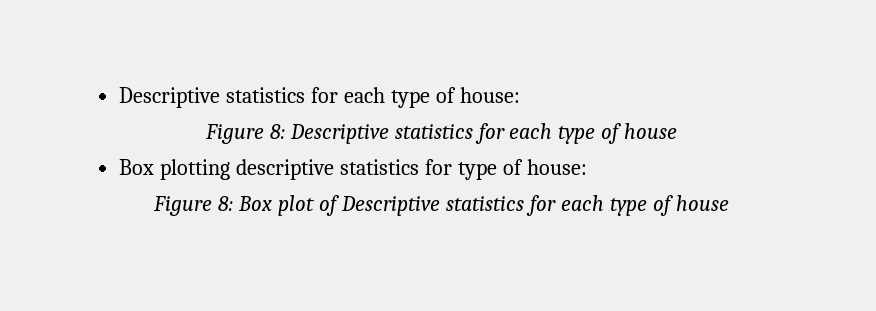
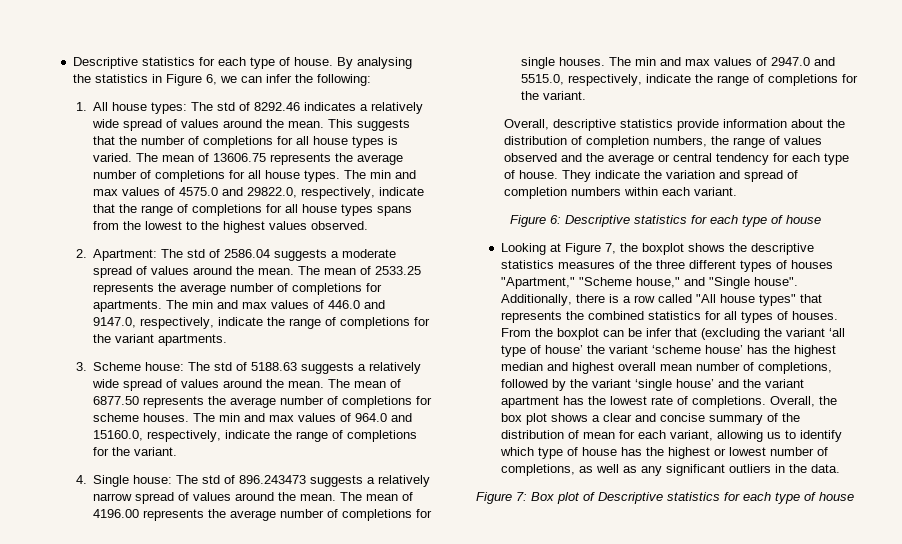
- Descriptive statistics for each type of house:
- Figure 8: Descriptive statistics for each type of house
+ Descriptive statistics for each type of house. By analysing the statistics in Figure 6, we can infer the following:
+ 1. All house types: The std of 8292.46 indicates a relatively wide spread of values around the mean. This suggests that the number of completions for all house types is varied. The mean of 13606.75 represents the average number of completions for all house types. The min and max values of 4575.0 and 29822.0, respectively, indicate that the range of completions for all house types spans from the lowest to the highest values observed.
+ 2. Apartment: The std of 2586.04 suggests a moderate spread of values around the mean. The mean of 2533.25 represents the average number of completions for apartments. The min and max values of 446.0 and 9147.0, respectively, indicate the range of completions for the variant apartments.
+ 3. Scheme house: The std of 5188.63 suggests a relatively wide spread of values around the mean. The mean of 6877.50 represents the average number of completions for scheme houses. The min and max values of 964.0 and 15160.0, respectively, indicate the range of completions for the variant.
+ 4. Single house: The std of 896.243473 suggests a relatively narrow spread of values around the mean. The mean of 4196.00 represents the average number of completions for single houses. The min and max values of 2947.0 and 5515.0, respectively, indicate the range of completions for the variant.
+ Overall, descriptive statistics provide information about the distribution of completion numbers, the range of values observed and the average or central tendency for each type of house. They indicate the variation and spread of completion numbers within each variant.
+ Figure 6: Descriptive statistics for each type of house
- Box plotting descriptive statistics for type of house:
- Figure 8: Box plot of Descriptive statistics for each type of house
+ Looking at Figure 7, the boxplot shows the descriptive statistics measures of the three different types of houses "Apartment," "Scheme house," and "Single house". Additionally, there is a row called "All house types" that represents the combined statistics for all types of houses. From the boxplot can be infer that (excluding the variant ‘all type of house’ the variant ‘scheme house’ has the highest median and highest overall mean number of completions, followed by the variant ‘single house’ and the variant apartment has the lowest rate of completions. Overall, the box plot shows a clear and concise summary of the distribution of mean for each variant, allowing us to identify which type of house has the highest or lowest number of completions, as well as any significant outliers in the data.
+ Figure 7: Box plot of Descriptive statistics for each type of house

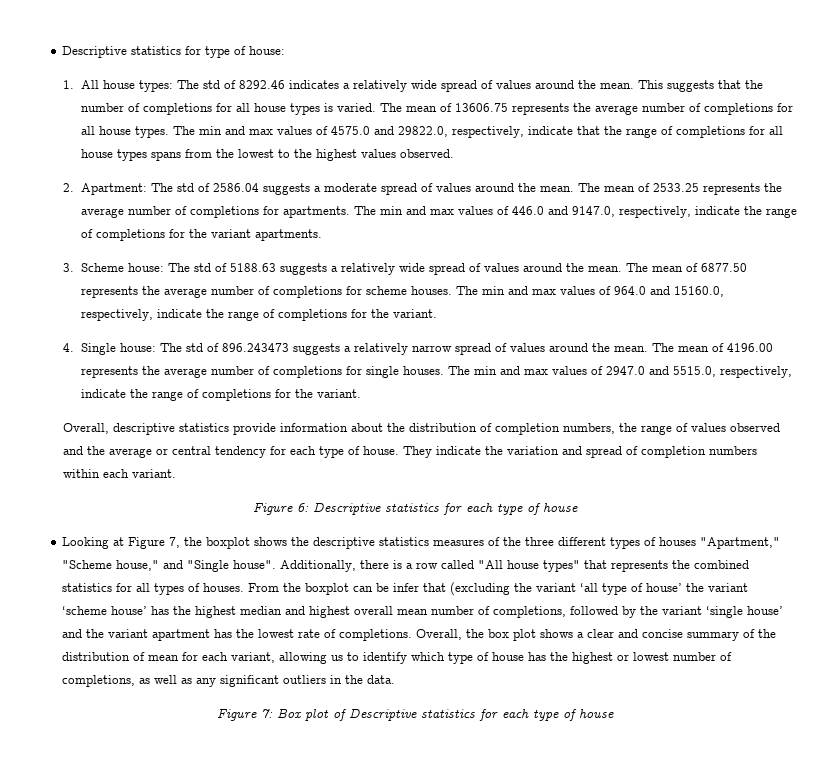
- Descriptive statistics for each type of house. By analysing the statistics in Figure 6, we can infer the following:
+ Descriptive statistics for type of house:

